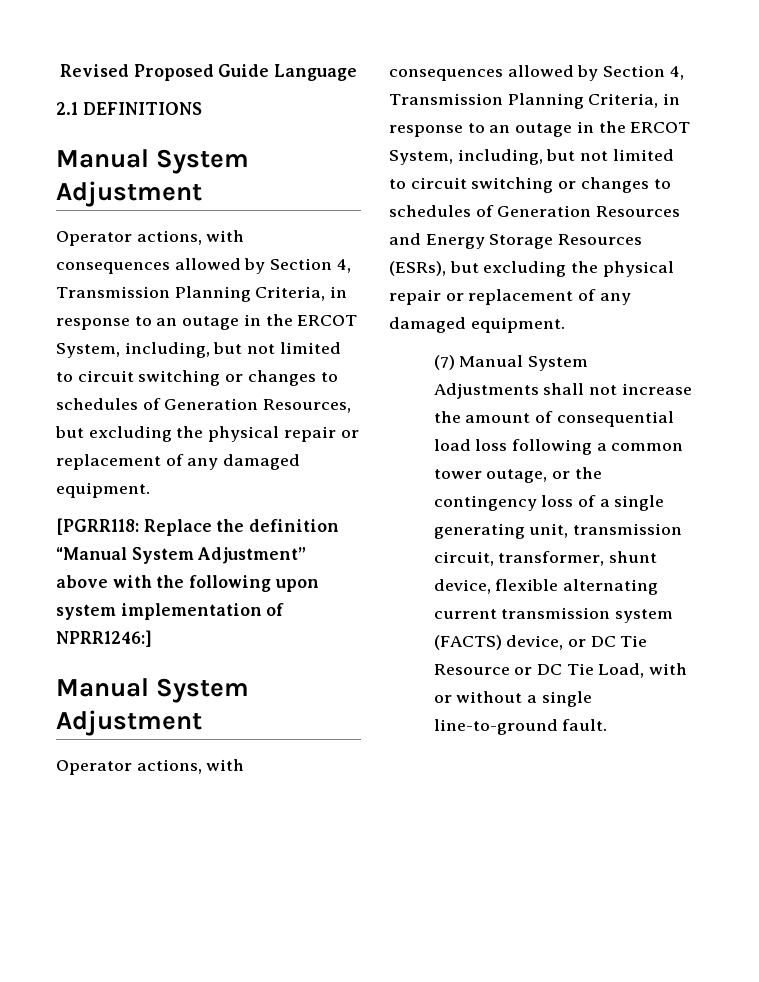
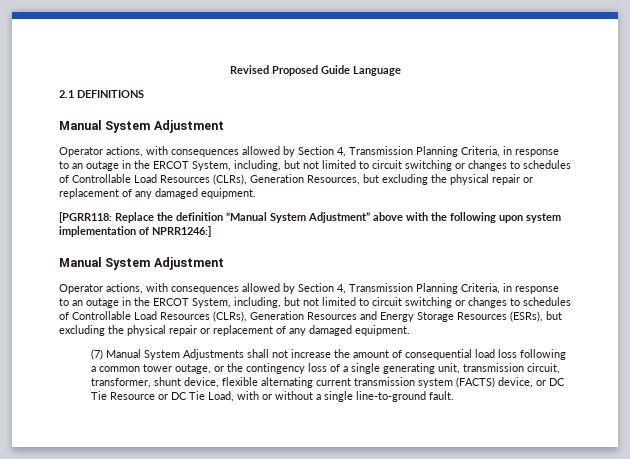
- Operator actions, with consequences allowed by Section 4, Transmission Planning Criteria, in response to an outage in the ERCOT System, including, but not limited to circuit switching or changes to schedules of Generation Resources, but excluding the physical repair or replacement of any damaged equipment.
+ Operator actions, with consequences allowed by Section 4, Transmission Planning Criteria, in response to an outage in the ERCOT System, including, but not limited to circuit switching or changes to schedules of Controllable Load Resources (CLRs), Generation Resources, but excluding the physical repair or replacement of any damaged equipment.
- Operator actions, with consequences allowed by Section 4, Transmission Planning Criteria, in response to an outage in the ERCOT System, including, but not limited to circuit switching or changes to schedules of Generation Resources and Energy Storage Resources (ESRs), but excluding the physical repair or replacement of any damaged equipment.
+ Operator actions, with consequences allowed by Section 4, Transmission Planning Criteria, in response to an outage in the ERCOT System, including, but not limited to circuit switching or changes to schedules of Controllable Load Resources (CLRs), Generation Resources and Energy Storage Resources (ESRs), but excluding the physical repair or replacement of any damaged equipment.

